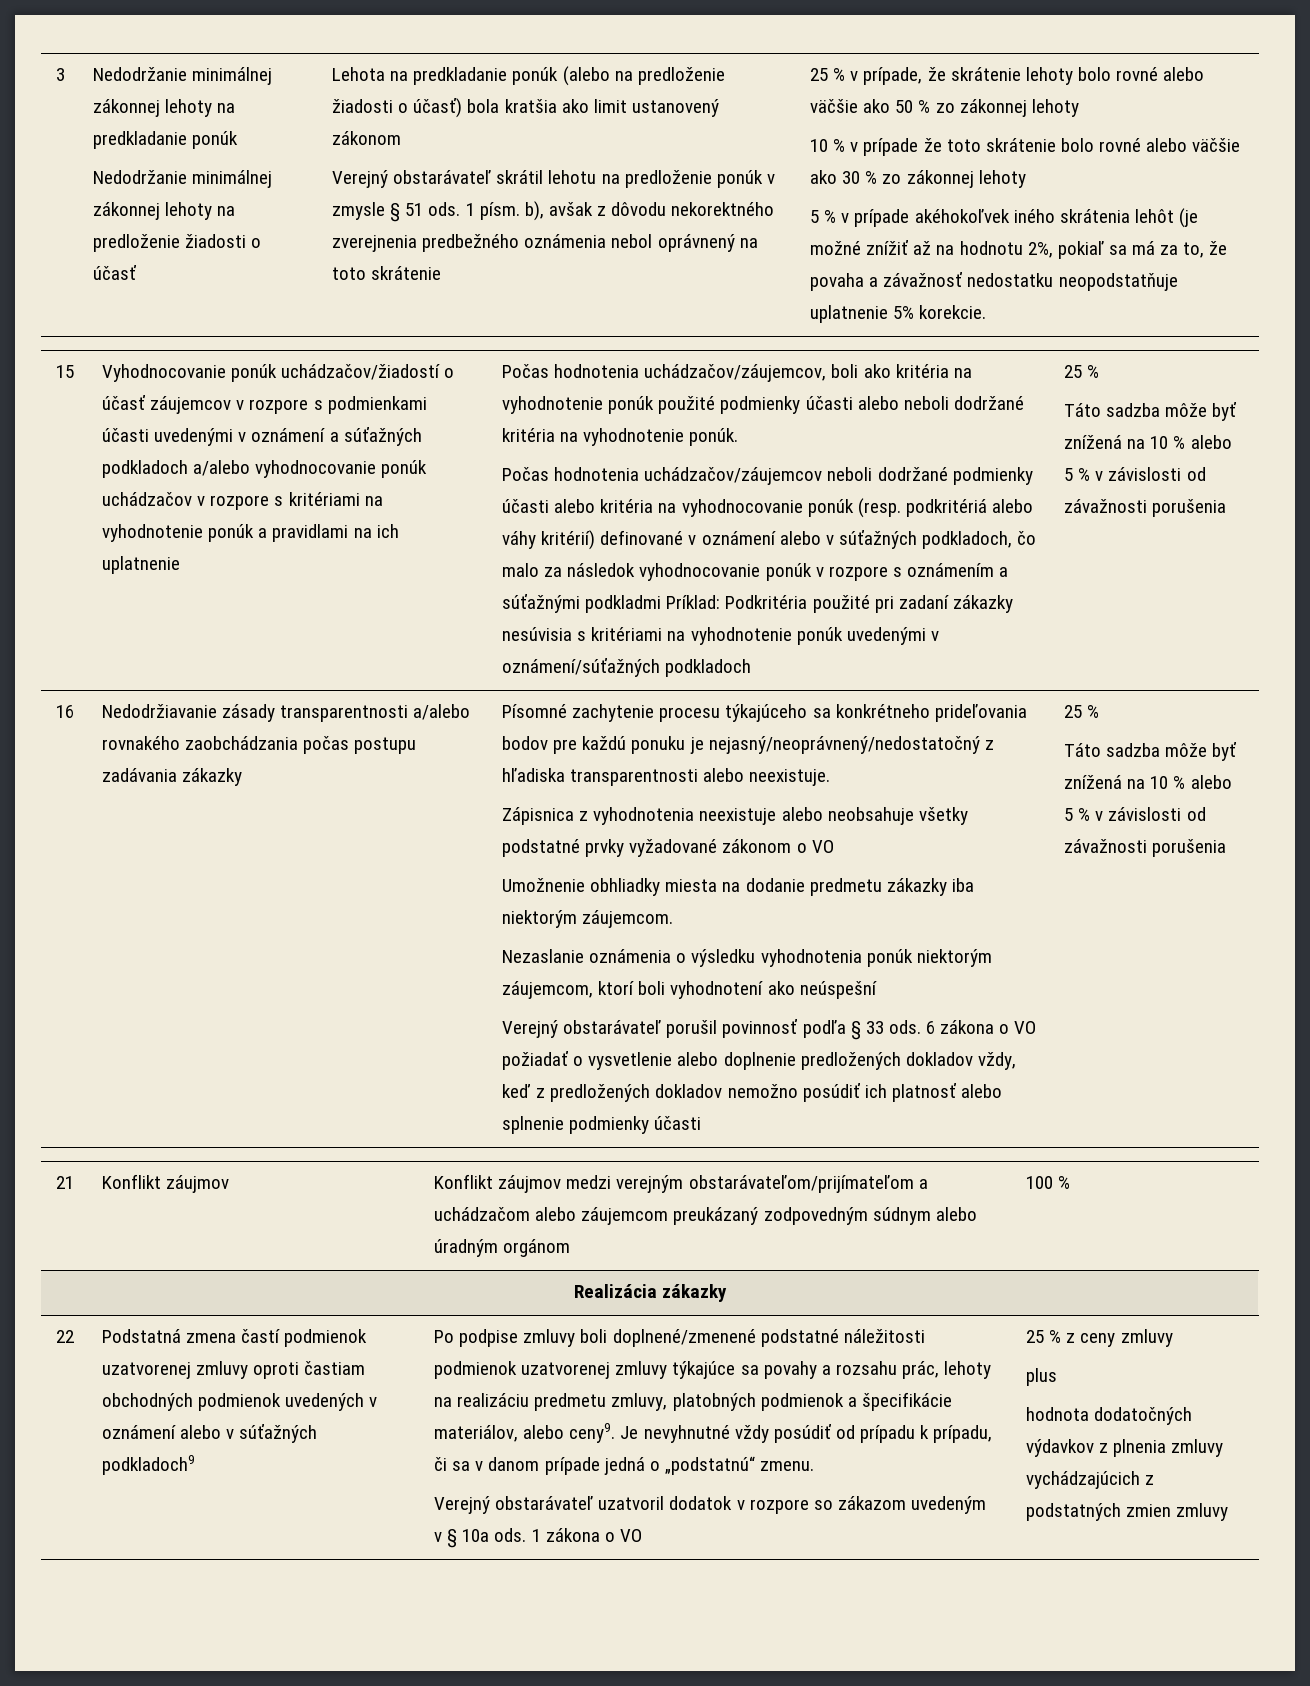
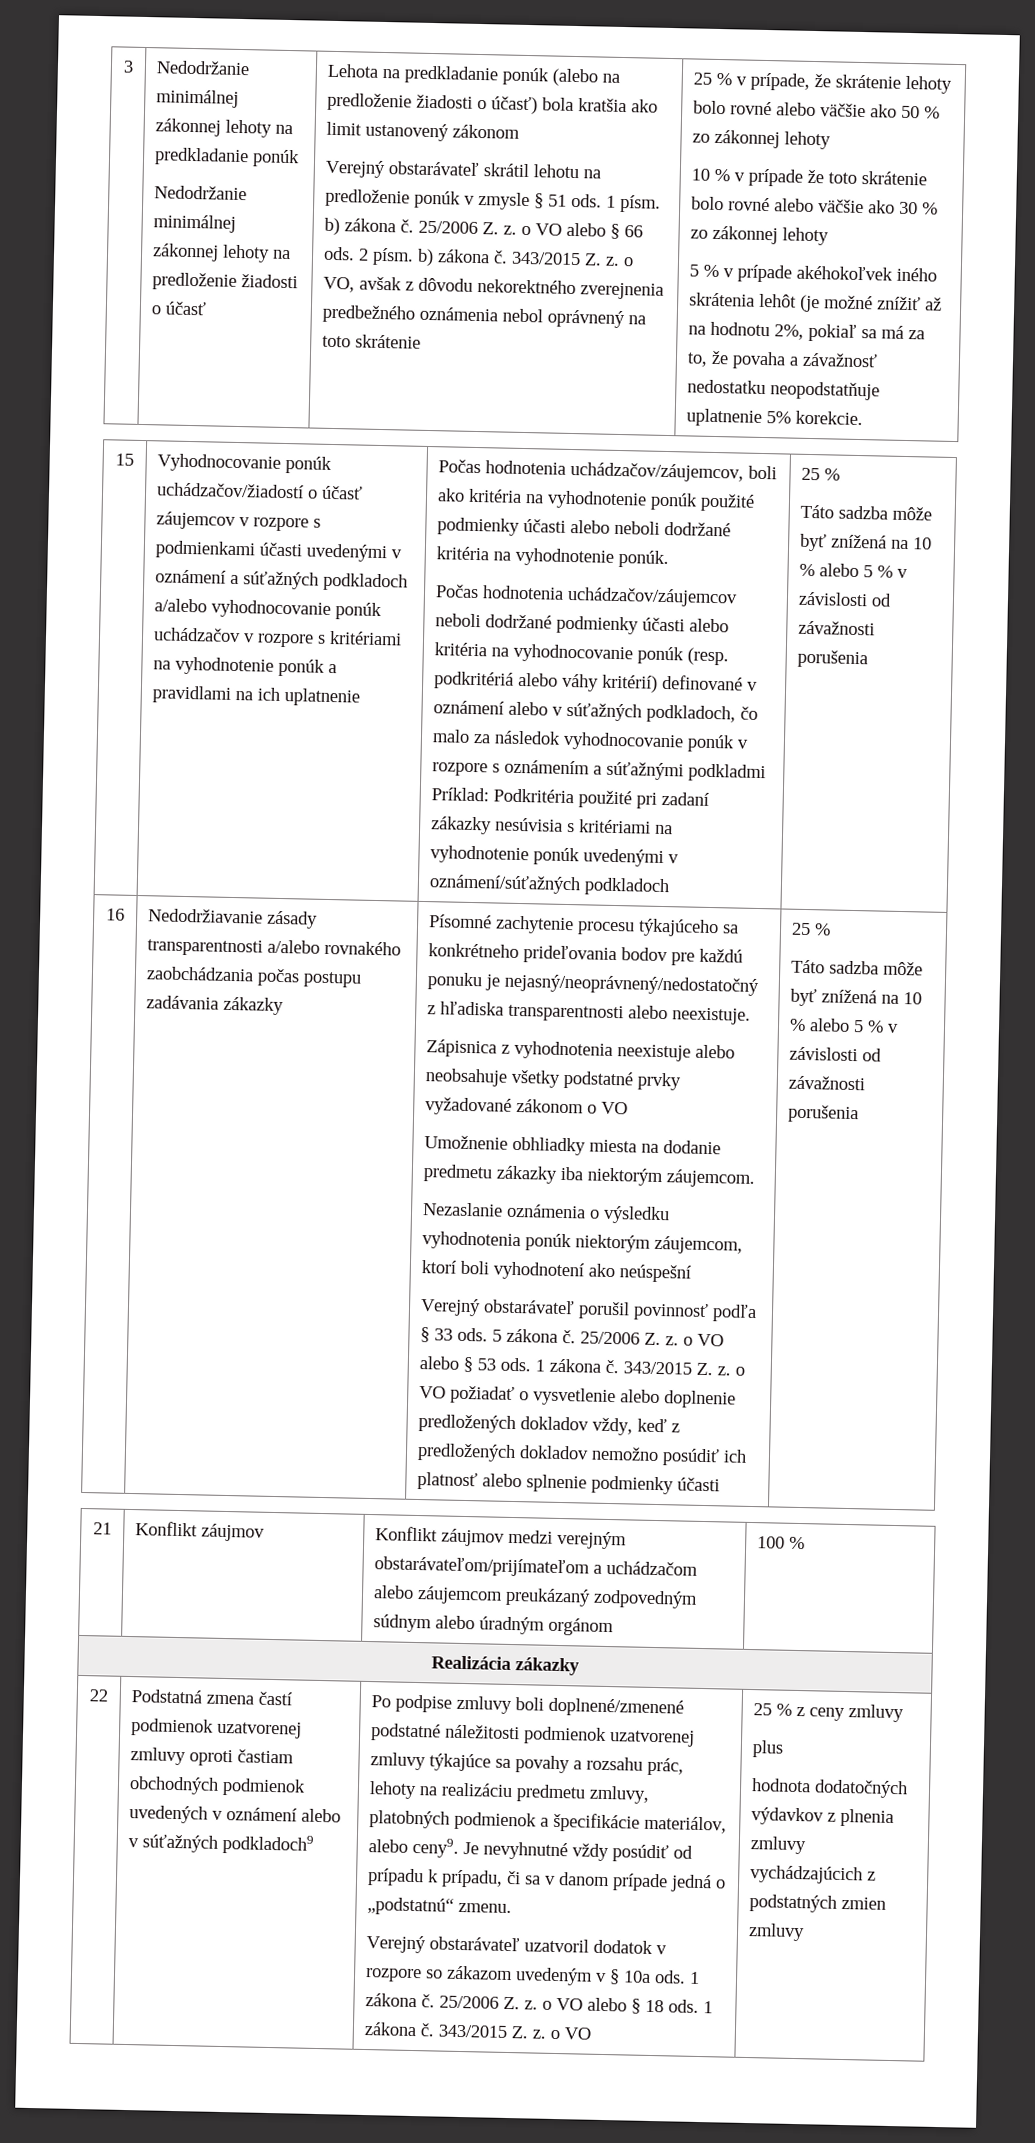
- 1 písm. b), avšak z dôvodu nekorektného zverejnenia predbežného oznámenia nebol oprávnený na toto skrátenie
+ 1 písm. b) zákona č. 25/2006 Z. z. o VO alebo § 66 ods. 2 písm. b) zákona č. 343/2015 Z. z. o VO, avšak z dôvodu nekorektného zverejnenia predbežného oznámenia nebol oprávnený na toto skrátenie
- 6 zákona o VO požiadať o vysvetlenie alebo doplnenie predložených dokladov vždy, keď z predložených dokladov nemožno posúdiť ich platnosť alebo splnenie podmienky účasti
+ 5 zákona č. 25/2006 Z. z. o VO alebo § 53 ods. 1 zákona č. 343/2015 Z. z. o VO požiadať o vysvetlenie alebo doplnenie predložených dokladov vždy, keď z predložených dokladov nemožno posúdiť ich platnosť alebo splnenie podmienky účasti
- 1 zákona o VO
+ 1 zákona č. 25/2006 Z. z. o VO alebo § 18 ods. 1 zákona č. 343/2015 Z. z. o VO

